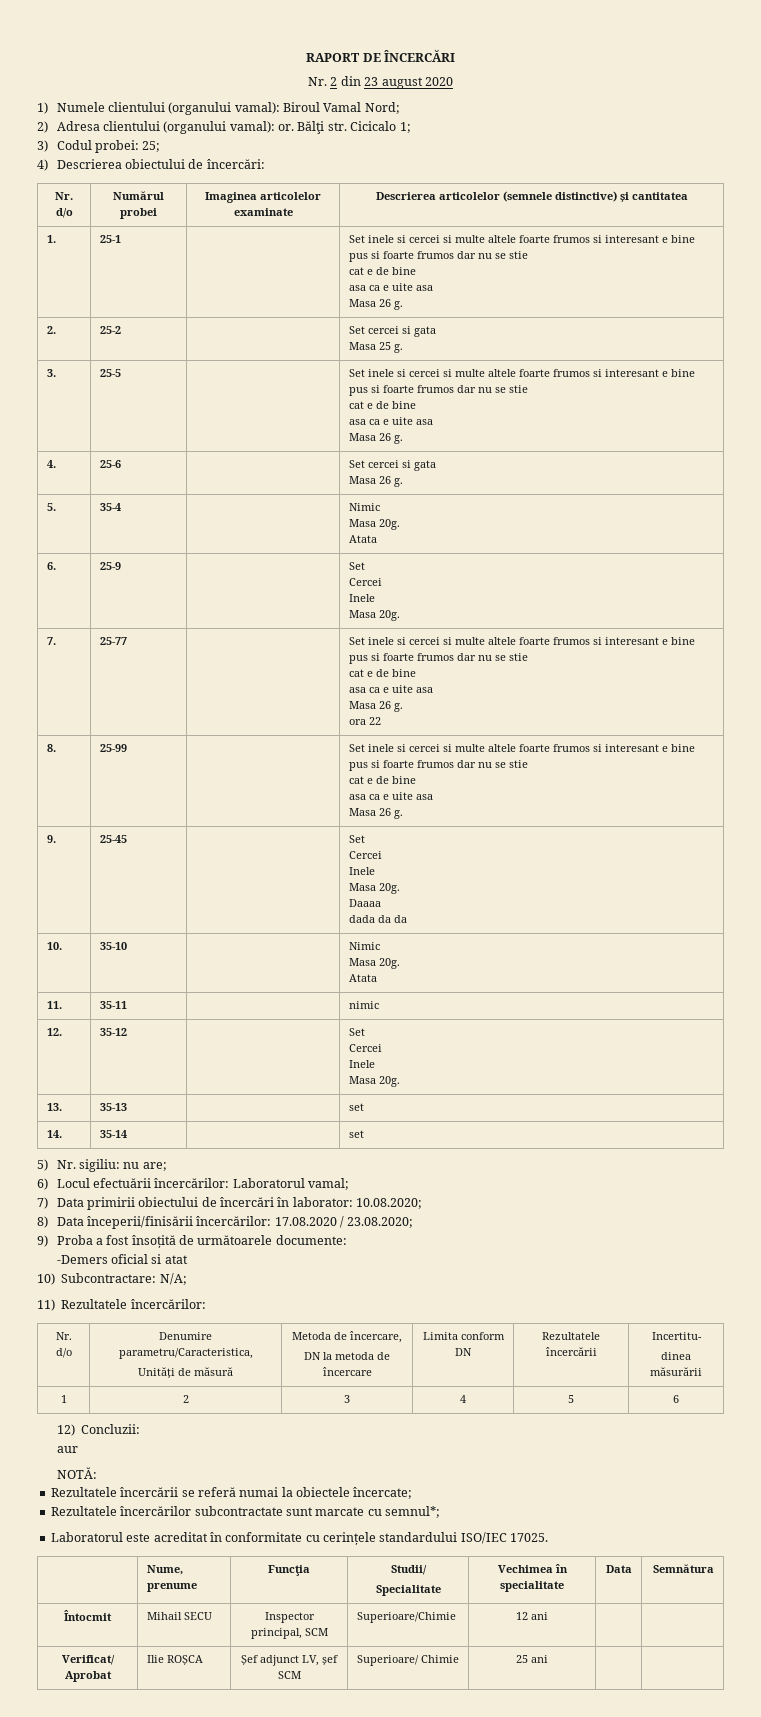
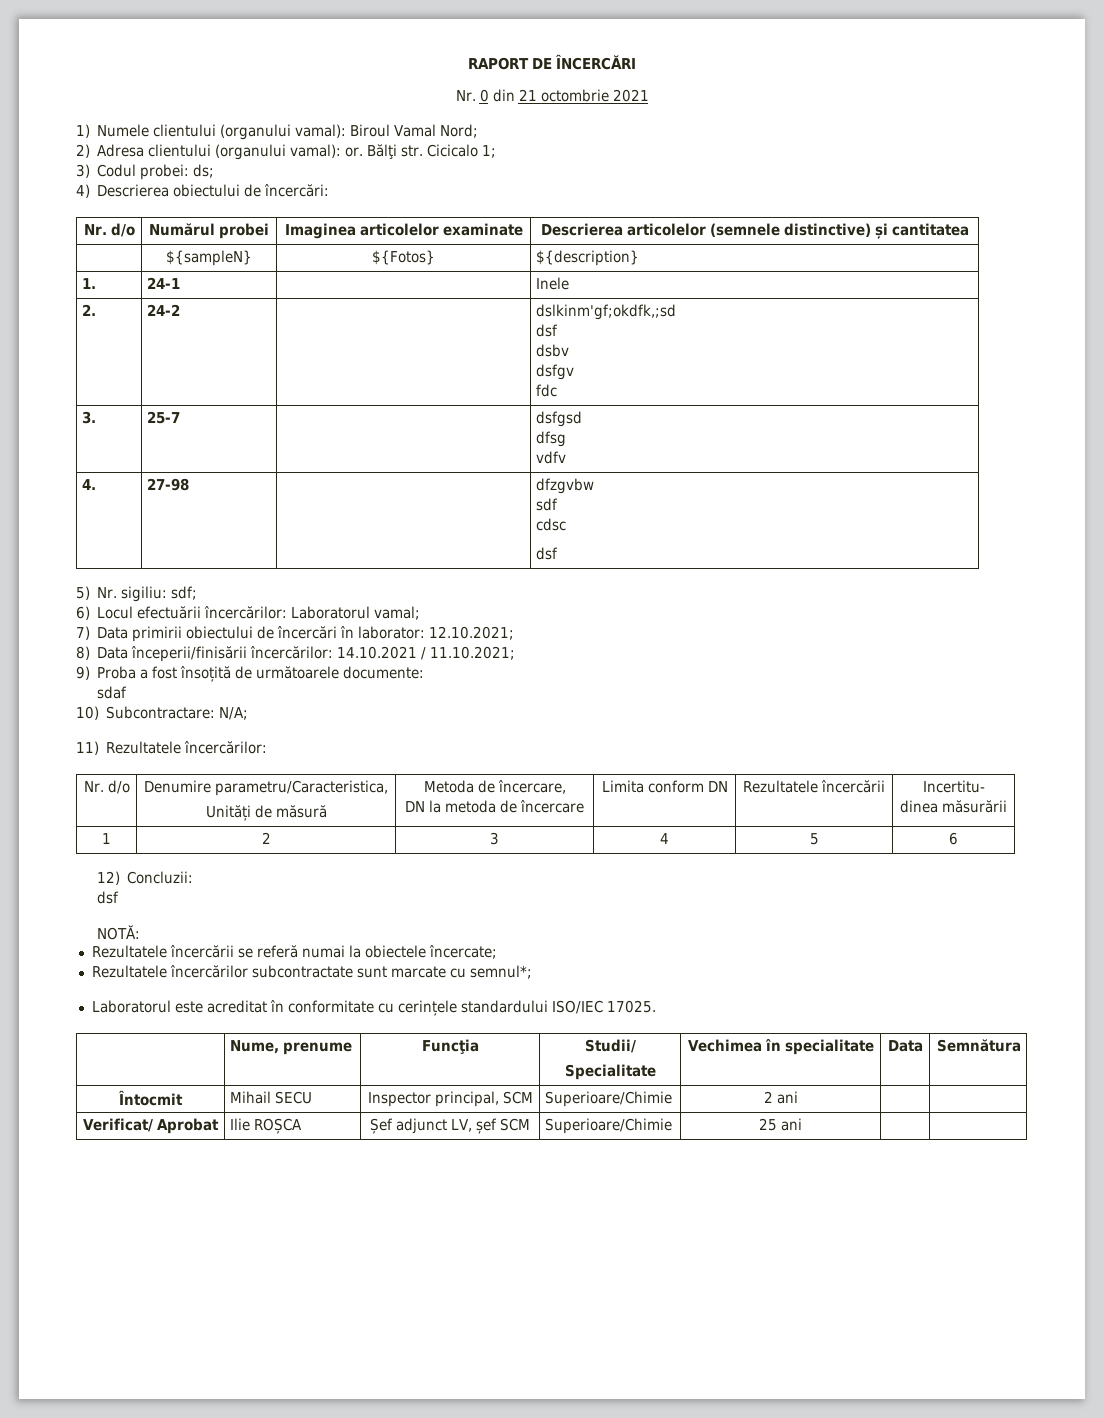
- Nr. 2 din 23 august 2020
+ Nr. 0 din 21 octombrie 2021
- 3) Codul probei: 25;
+ 3) Codul probei: ds;
- 1. | 25-1 | | Set inele si cercei si multe altele foarte frumos si interesant e bine pus si foarte frumos dar nu se stie
- cat e de bine
- asa ca e uite asa
- Masa 26 g.
- 2. | 25-2 | | Set cercei si gata
- Masa 25 g.
- 3. | 25-5 | | Set inele si cercei si multe altele foarte frumos si interesant e bine pus si foarte frumos dar nu se stie
- cat e de bine
- asa ca e uite asa
- Masa 26 g.
- 4. | 25-6 | | Set cercei si gata
- Masa 26 g.
- 5. | 35-4 | | Nimic
- Masa 20g.
- Atata
- 6. | 25-9 | | Set
- Cercei
- Inele
- Masa 20g.
- 7. | 25-77 | | Set inele si cercei si multe altele foarte frumos si interesant e bine pus si foarte frumos dar nu se stie
- cat e de bine
- asa ca e uite asa
- Masa 26 g.
- ora 22
- 8. | 25-99 | | Set inele si cercei si multe altele foarte frumos si interesant e bine pus si foarte frumos dar nu se stie
- cat e de bine
- asa ca e uite asa
- Masa 26 g.
- 9. | 25-45 | | Set
- Cercei
- Inele
- Masa 20g.
- Daaaa
- dada da da
- 10. | 35-10 | | Nimic
- Masa 20g.
- Atata
- 11. | 35-11 | | nimic
- 12. | 35-12 | | Set
- Cercei
- Inele
- Masa 20g.
- 13. | 35-13 | | set
- 14. | 35-14 | | set
+ | ${sampleN} | ${Fotos} | ${description}
+ 1. | 24-1 | | Inele
+ 2. | 24-2 | | dslkinm'gf;okdfk,;sd
+ dsf
+ dsbv
+ dsfgv
+ fdc
+ 3. | 25-7 | | dsfgsd
+ dfsg
+ vdfv
+ 4. | 27-98 | | dfzgvbw
+ sdf
+ cdsc
+ dsf
- 5) Nr. sigiliu: nu are;
+ 5) Nr. sigiliu: sdf;
- 7) Data primirii obiectului de încercări în laborator: 10.08.2020;
+ 7) Data primirii obiectului de încercări în laborator: 12.10.2021;
- 8) Data începerii/finisării încercărilor: 17.08.2020 / 23.08.2020;
+ 8) Data începerii/finisării încercărilor: 14.10.2021 / 11.10.2021;
- -Demers oficial si atat
+ sdaf
  12) Concluzii:
- aur
+ dsf
- Întocmit | Mihail SECU | Inspector principal, SCM | Superioare/Chimie | 12 ani | |
+ Întocmit | Mihail SECU | Inspector principal, SCM | Superioare/Chimie | 2 ani | |
- Verificat/ Aprobat | Ilie ROȘCA | Șef adjunct LV, șef SCM | Superioare/ Chimie | 25 ani | |
+ Verificat/ Aprobat | Ilie ROȘCA | Șef adjunct LV, șef SCM | Superioare/Chimie | 25 ani | |

